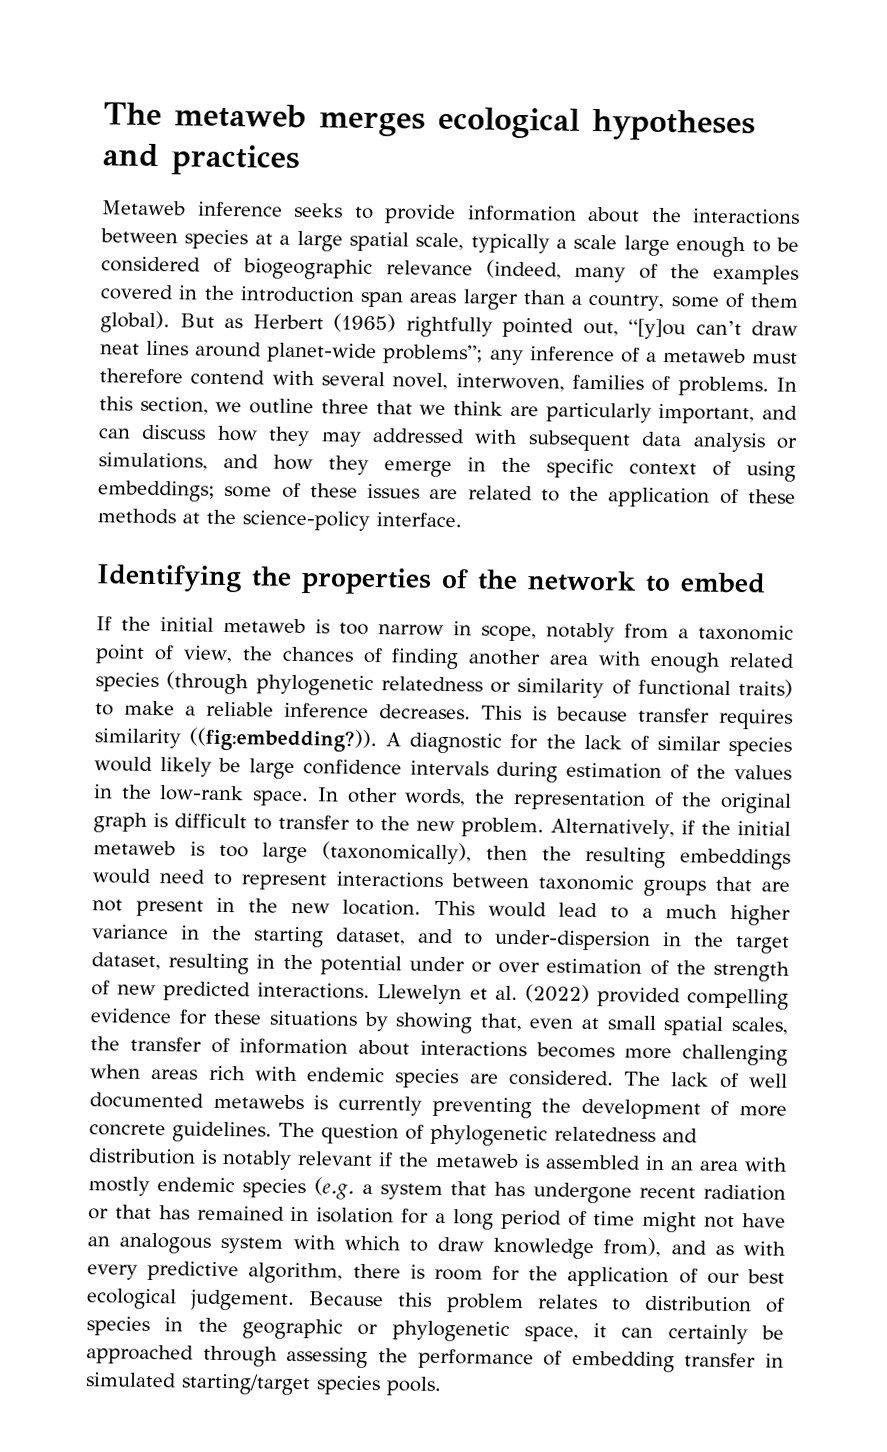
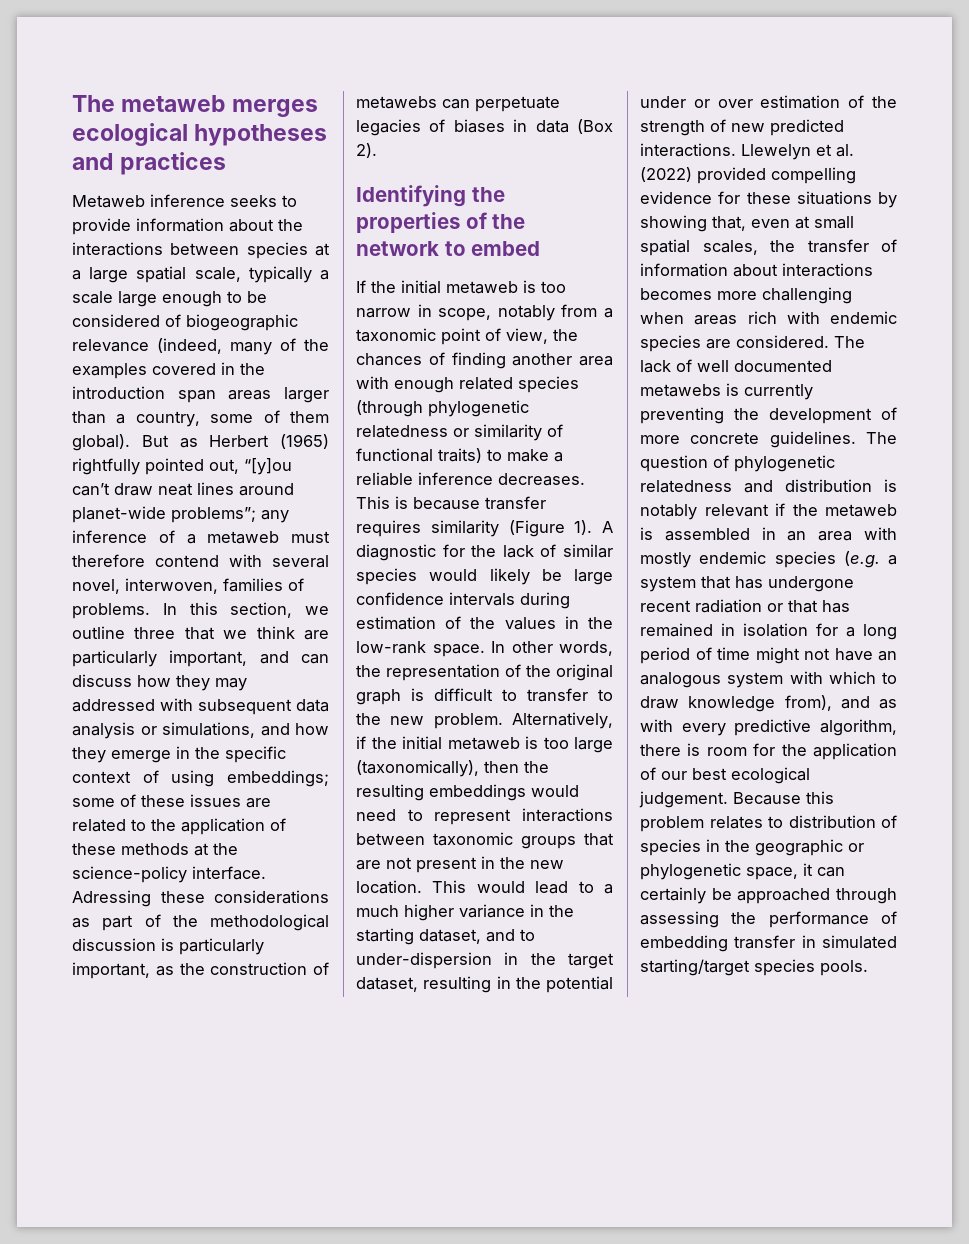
+ Adressing these considerations as part of the methodological discussion is particularly important, as the construction of metawebs can perpetuate legacies of biases in data (Box 2).
- This is because transfer requires similarity ((fig:embedding?)).
+ This is because transfer requires similarity (Figure 1).

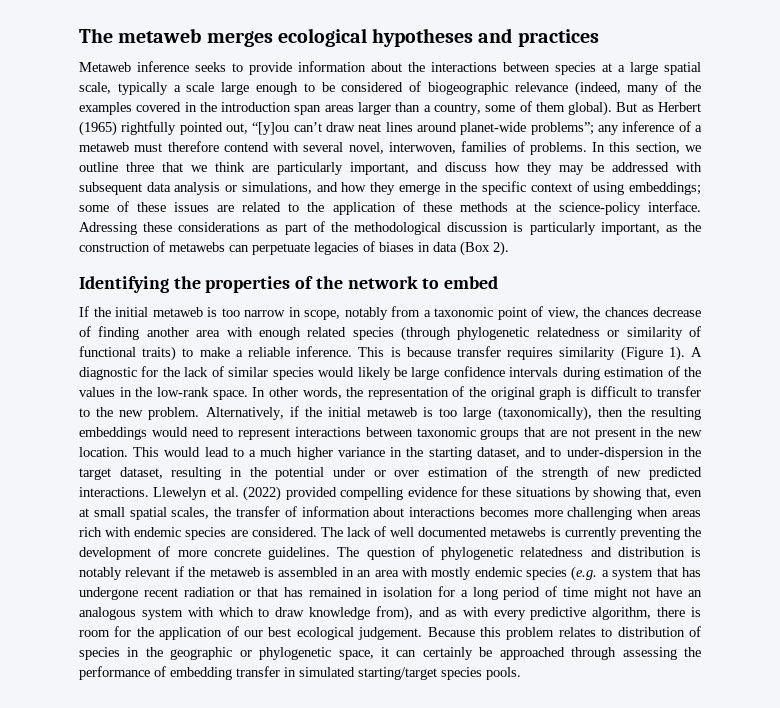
- In this section, we outline three that we think are particularly important, and can discuss how they may addressed with subsequent data analysis or simulations, and how they emerge in the specific context of using embeddings; some of these issues are related to the application of these methods at the science-policy interface.
+ In this section, we outline three that we think are particularly important, and discuss how they may be addressed with subsequent data analysis or simulations, and how they emerge in the specific context of using embeddings; some of these issues are related to the application of these methods at the science-policy interface.
- If the initial metaweb is too narrow in scope, notably from a taxonomic point of view, the chances of finding another area with enough related species (through phylogenetic relatedness or similarity of functional traits) to make a reliable inference decreases.
+ If the initial metaweb is too narrow in scope, notably from a taxonomic point of view, the chances decrease of finding another area with enough related species (through phylogenetic relatedness or similarity of functional traits) to make a reliable inference.

